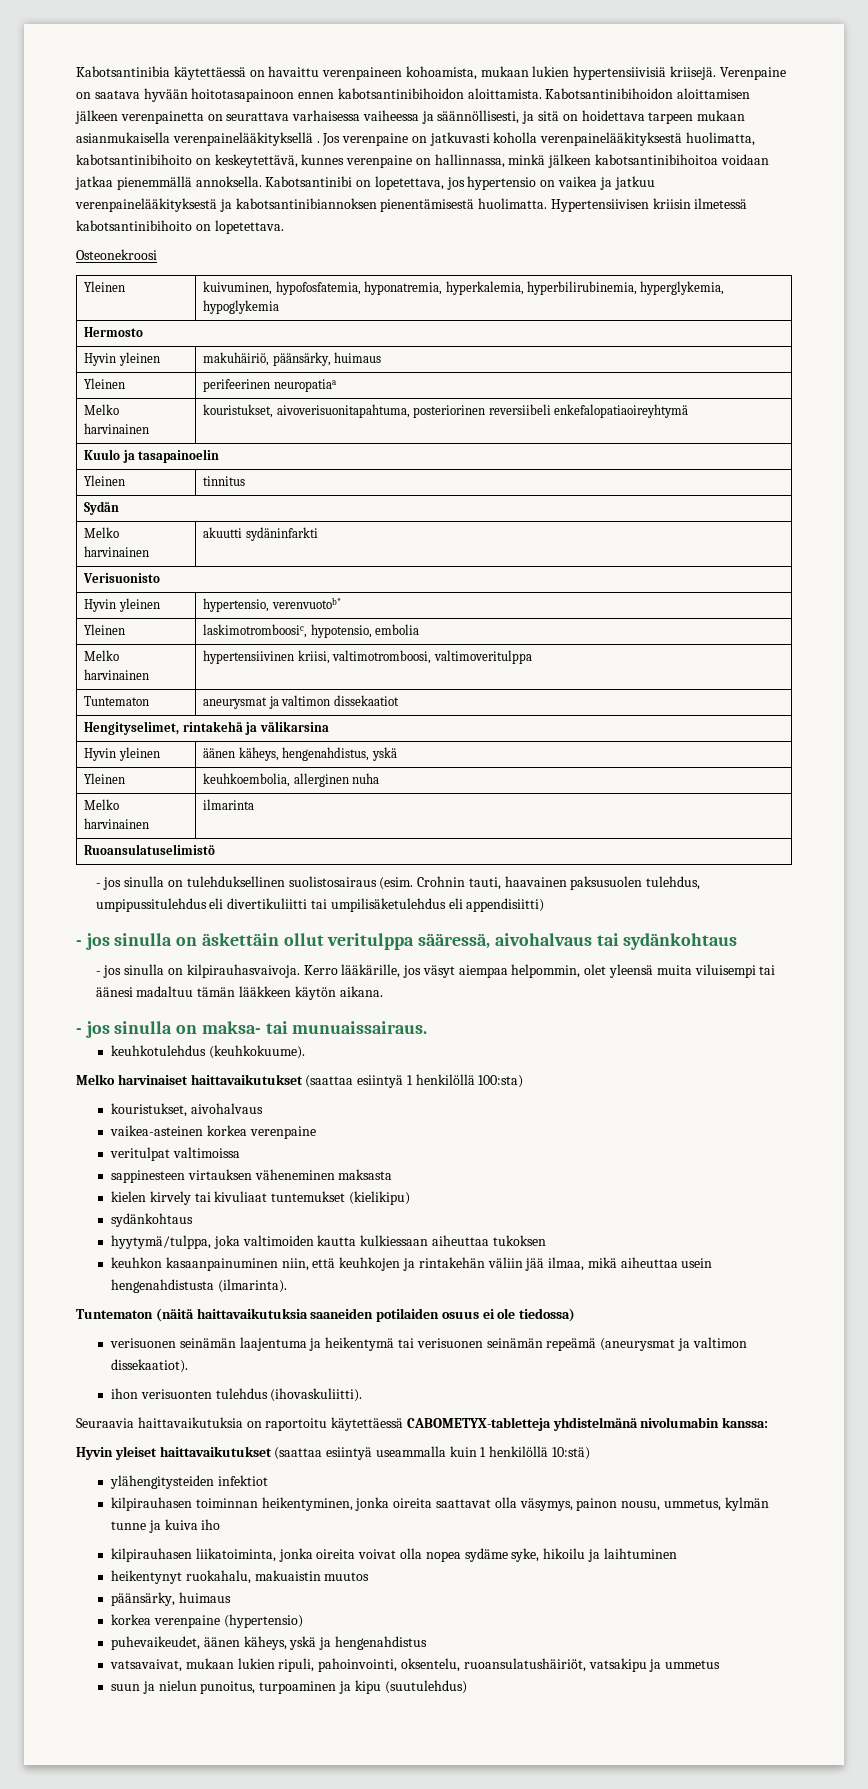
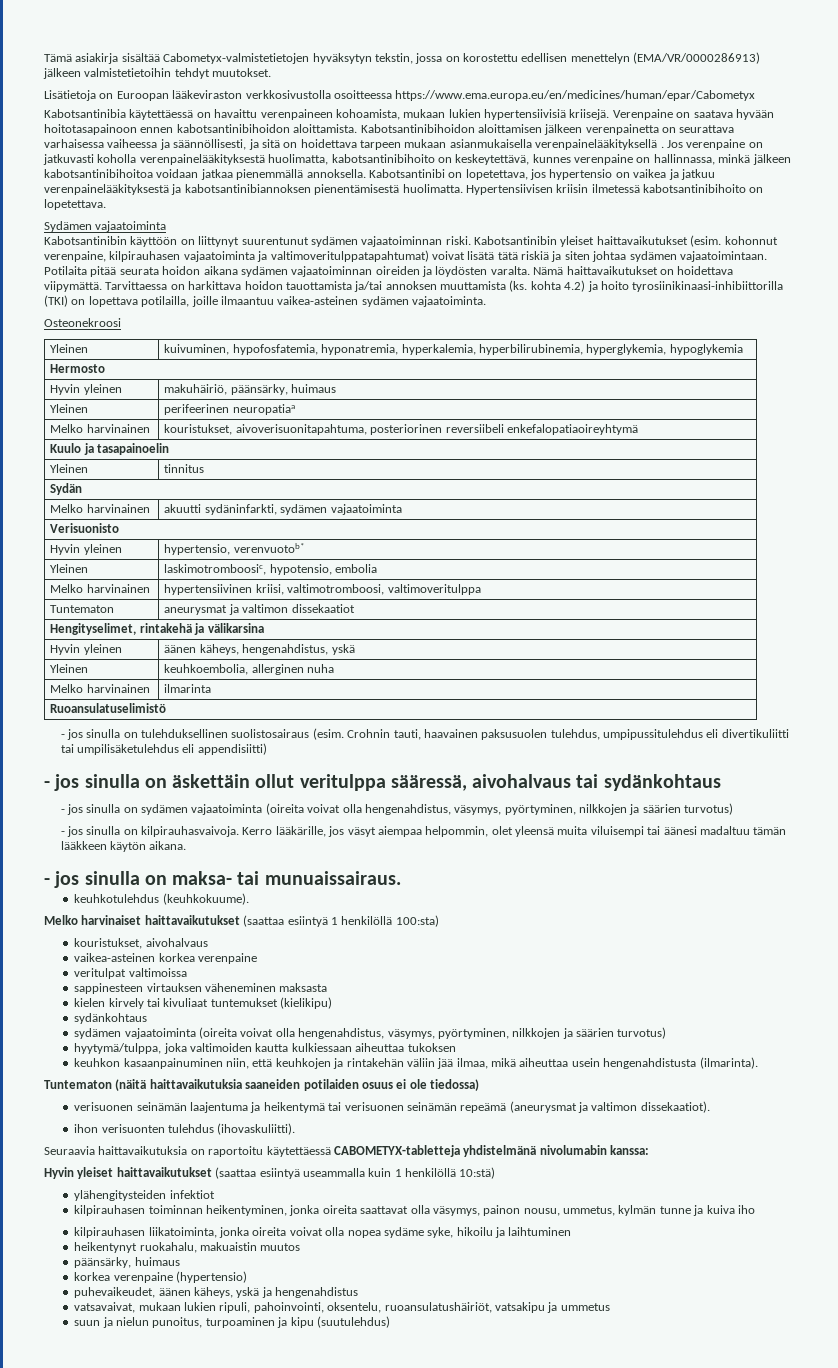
+ Tämä asiakirja sisältää Cabometyx-valmistetietojen hyväksytyn tekstin, jossa on korostettu edellisen menettelyn (EMA/VR/0000286913) jälkeen valmistetietoihin tehdyt muutokset.
+ Lisätietoja on Euroopan lääkeviraston verkkosivustolla osoitteessa https://www.ema.europa.eu/en/medicines/human/epar/Cabometyx
+ Sydämen vajaatoiminta
+ Kabotsantinibin käyttöön on liittynyt suurentunut sydämen vajaatoiminnan riski. Kabotsantinibin yleiset haittavaikutukset (esim. kohonnut verenpaine, kilpirauhasen vajaatoiminta ja valtimoveritulppatapahtumat) voivat lisätä tätä riskiä ja siten johtaa sydämen vajaatoimintaan. Potilaita pitää seurata hoidon aikana sydämen vajaatoiminnan oireiden ja löydösten varalta. Nämä haittavaikutukset on hoidettava viipymättä. Tarvittaessa on harkittava hoidon tauottamista ja/tai annoksen muuttamista (ks. kohta 4.2) ja hoito tyrosiinikinaasi-inhibiittorilla (TKI) on lopettava potilailla, joille ilmaantuu vaikea-asteinen sydämen vajaatoiminta.
- Melko harvinainen | akuutti sydäninfarkti
+ Melko harvinainen | akuutti sydäninfarkti, sydämen vajaatoiminta
+ - jos sinulla on sydämen vajaatoiminta (oireita voivat olla hengenahdistus, väsymys, pyörtyminen, nilkkojen ja säärien turvotus)
  kielen kirvely tai kivuliaat tuntemukset (kielikipu)
  sydänkohtaus
+ sydämen vajaatoiminta (oireita voivat olla hengenahdistus, väsymys, pyörtyminen, nilkkojen ja säärien turvotus)

